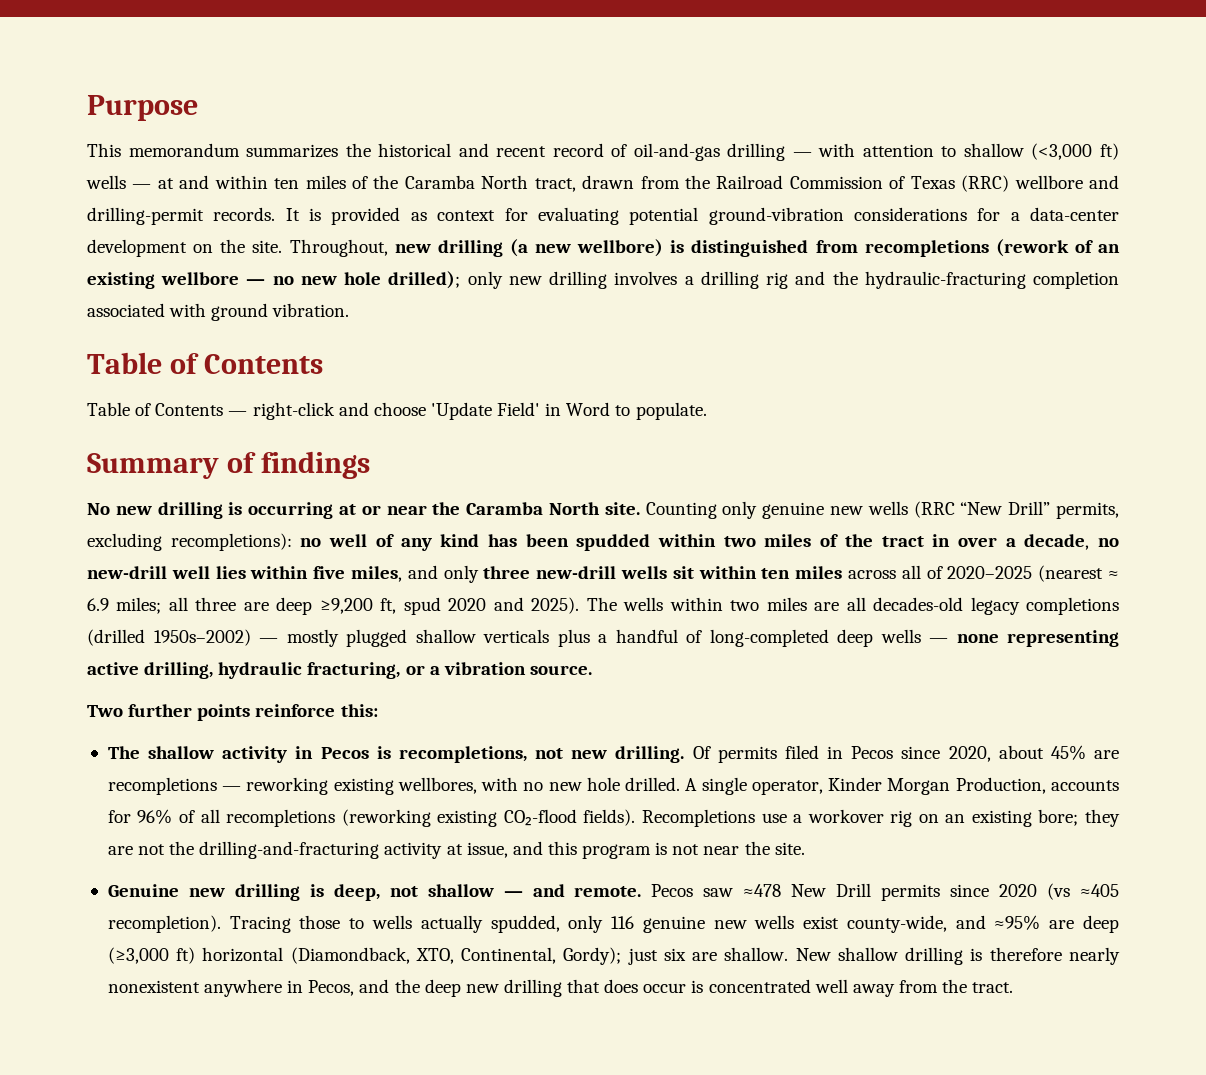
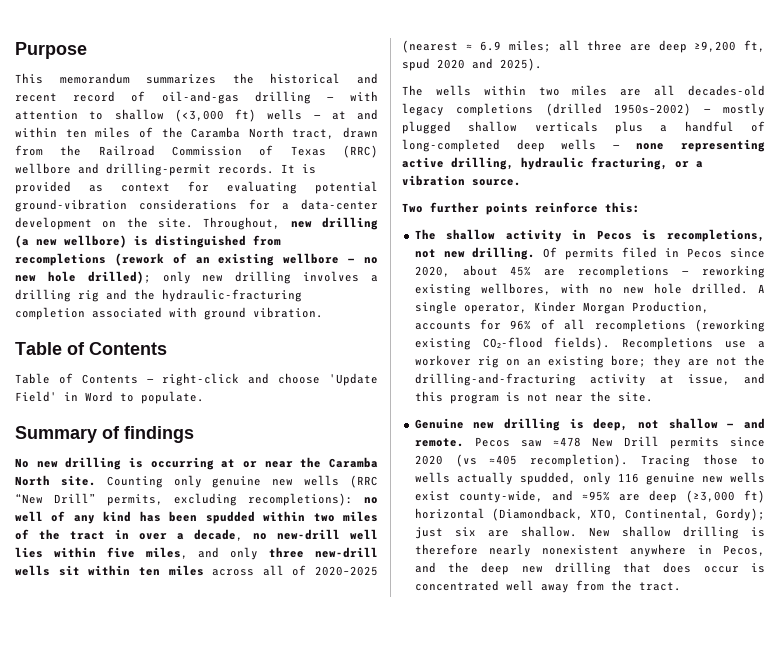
- all three are deep ≥9,200 ft, spud 2020 and 2025). The wells within two miles are all decades-old legacy completions (drilled 1950s–2002) — mostly plugged shallow verticals plus a handful of long-completed deep wells — none representing active drilling, hydraulic fracturing, or a vibration source.
+ all three are deep ≥9,200 ft, spud 2020 and 2025).
+ The wells within two miles are all decades-old legacy completions (drilled 1950s–2002) — mostly plugged shallow verticals plus a handful of long-completed deep wells — none representing active drilling, hydraulic fracturing, or a vibration source.

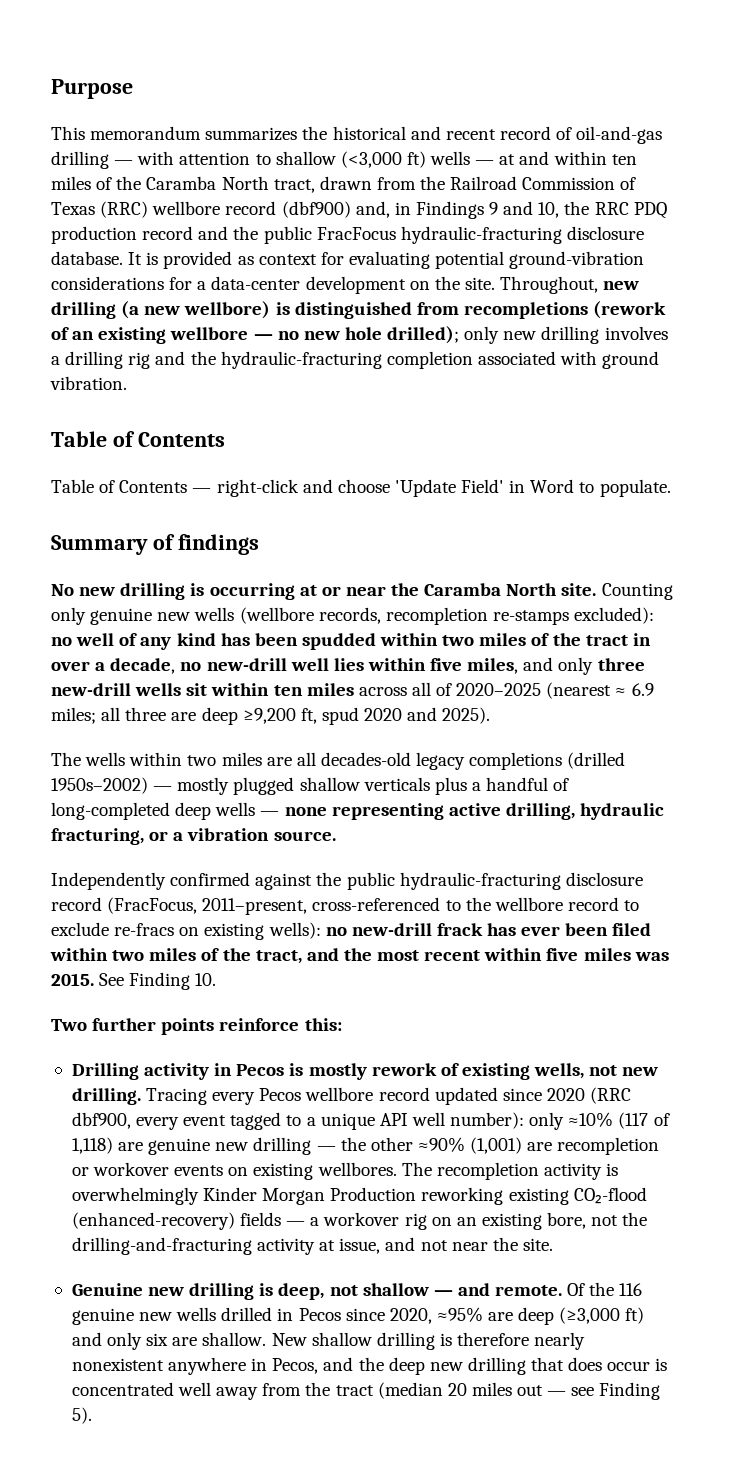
- This memorandum summarizes the historical and recent record of oil-and-gas drilling — with attention to shallow (<3,000 ft) wells — at and within ten miles of the Caramba North tract, drawn from the Railroad Commission of Texas (RRC) wellbore and drilling-permit records.
+ This memorandum summarizes the historical and recent record of oil-and-gas drilling — with attention to shallow (<3,000 ft) wells — at and within ten miles of the Caramba North tract, drawn from the Railroad Commission of Texas (RRC) wellbore record (dbf900) and, in Findings 9 and 10, the RRC PDQ production record and the public FracFocus hydraulic-fracturing disclosure database.
- Counting only genuine new wells (RRC “New Drill” permits, excluding recompletions): no well of any kind has been spudded within two miles of the tract in over a decade, no new-drill well lies within five miles, and only three new-drill wells sit within ten miles across all of 2020–2025 (nearest ≈ 6.9 miles; all three are deep ≥9,200 ft, spud 2020 and 2025).
+ Counting only genuine new wells (wellbore records, recompletion re-stamps excluded): no well of any kind has been spudded within two miles of the tract in over a decade, no new-drill well lies within five miles, and only three new-drill wells sit within ten miles across all of 2020–2025 (nearest ≈ 6.9 miles; all three are deep ≥9,200 ft, spud 2020 and 2025).
+ Independently confirmed against the public hydraulic-fracturing disclosure record (FracFocus, 2011–present, cross-referenced to the wellbore record to exclude re-fracs on existing wells): no new-drill frack has ever been filed within two miles of the tract, and the most recent within five miles was 2015. See Finding 10.
- The shallow activity in Pecos is recompletions, not new drilling. Of permits filed in Pecos since 2020, about 45% are recompletions — reworking existing wellbores, with no new hole drilled. A single operator, Kinder Morgan Production, accounts for 96% of all recompletions (reworking existing CO₂-flood fields). Recompletions use a workover rig on an existing bore; they are not the drilling-and-fracturing activity at issue, and this program is not near the site.
+ Drilling activity in Pecos is mostly rework of existing wells, not new drilling. Tracing every Pecos wellbore record updated since 2020 (RRC dbf900, every event tagged to a unique API well number): only ≈10% (117 of 1,118) are genuine new drilling — the other ≈90% (1,001) are recompletion or workover events on existing wellbores. The recompletion activity is overwhelmingly Kinder Morgan Production reworking existing CO₂-flood (enhanced-recovery) fields — a workover rig on an existing bore, not the drilling-and-fracturing activity at issue, and not near the site.
- Pecos saw ≈478 New Drill permits since 2020 (vs ≈405 recompletion). Tracing those to wells actually spudded, only 116 genuine new wells exist county-wide, and ≈95% are deep (≥3,000 ft) horizontal (Diamondback, XTO, Continental, Gordy); just six are shallow.
+ Of the 116 genuine new wells drilled in Pecos since 2020, ≈95% are deep (≥3,000 ft) and only six are shallow.
- New shallow drilling is therefore nearly nonexistent anywhere in Pecos, and the deep new drilling that does occur is concentrated well away from the tract.
+ New shallow drilling is therefore nearly nonexistent anywhere in Pecos, and the deep new drilling that does occur is concentrated well away from the tract (median 20 miles out — see Finding 5).

